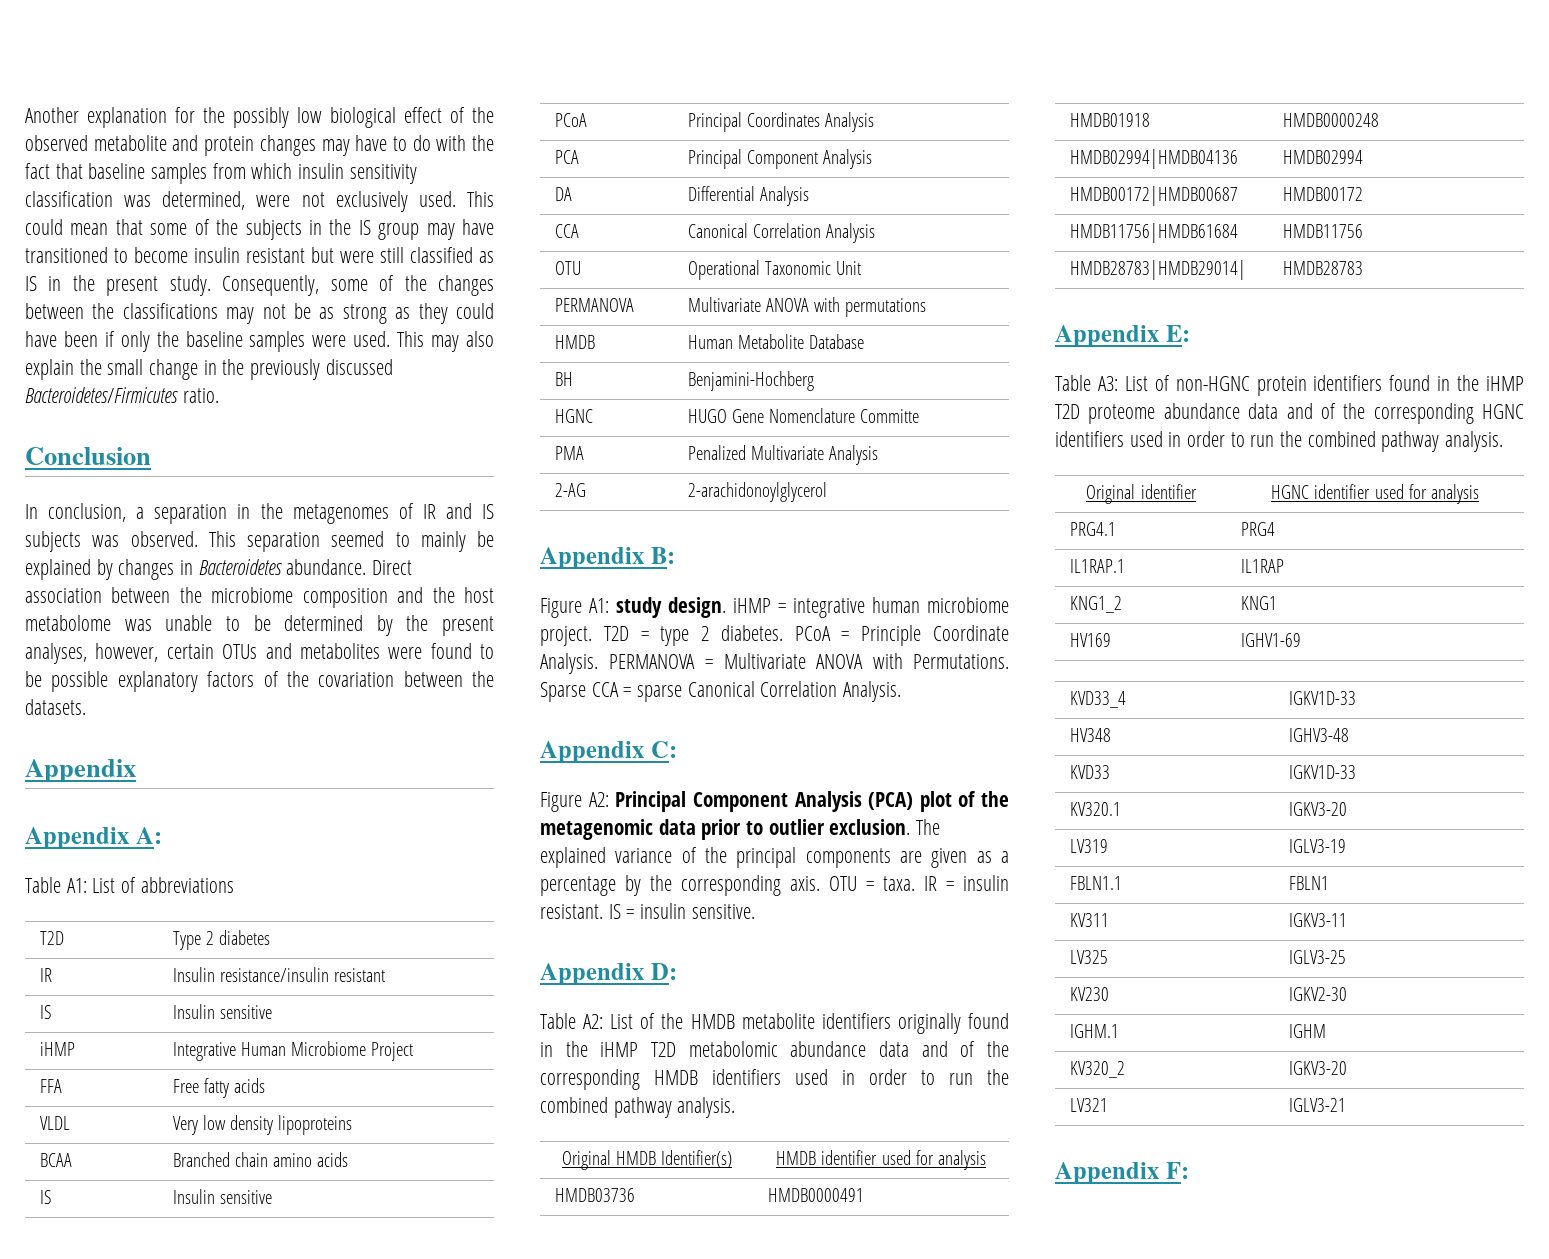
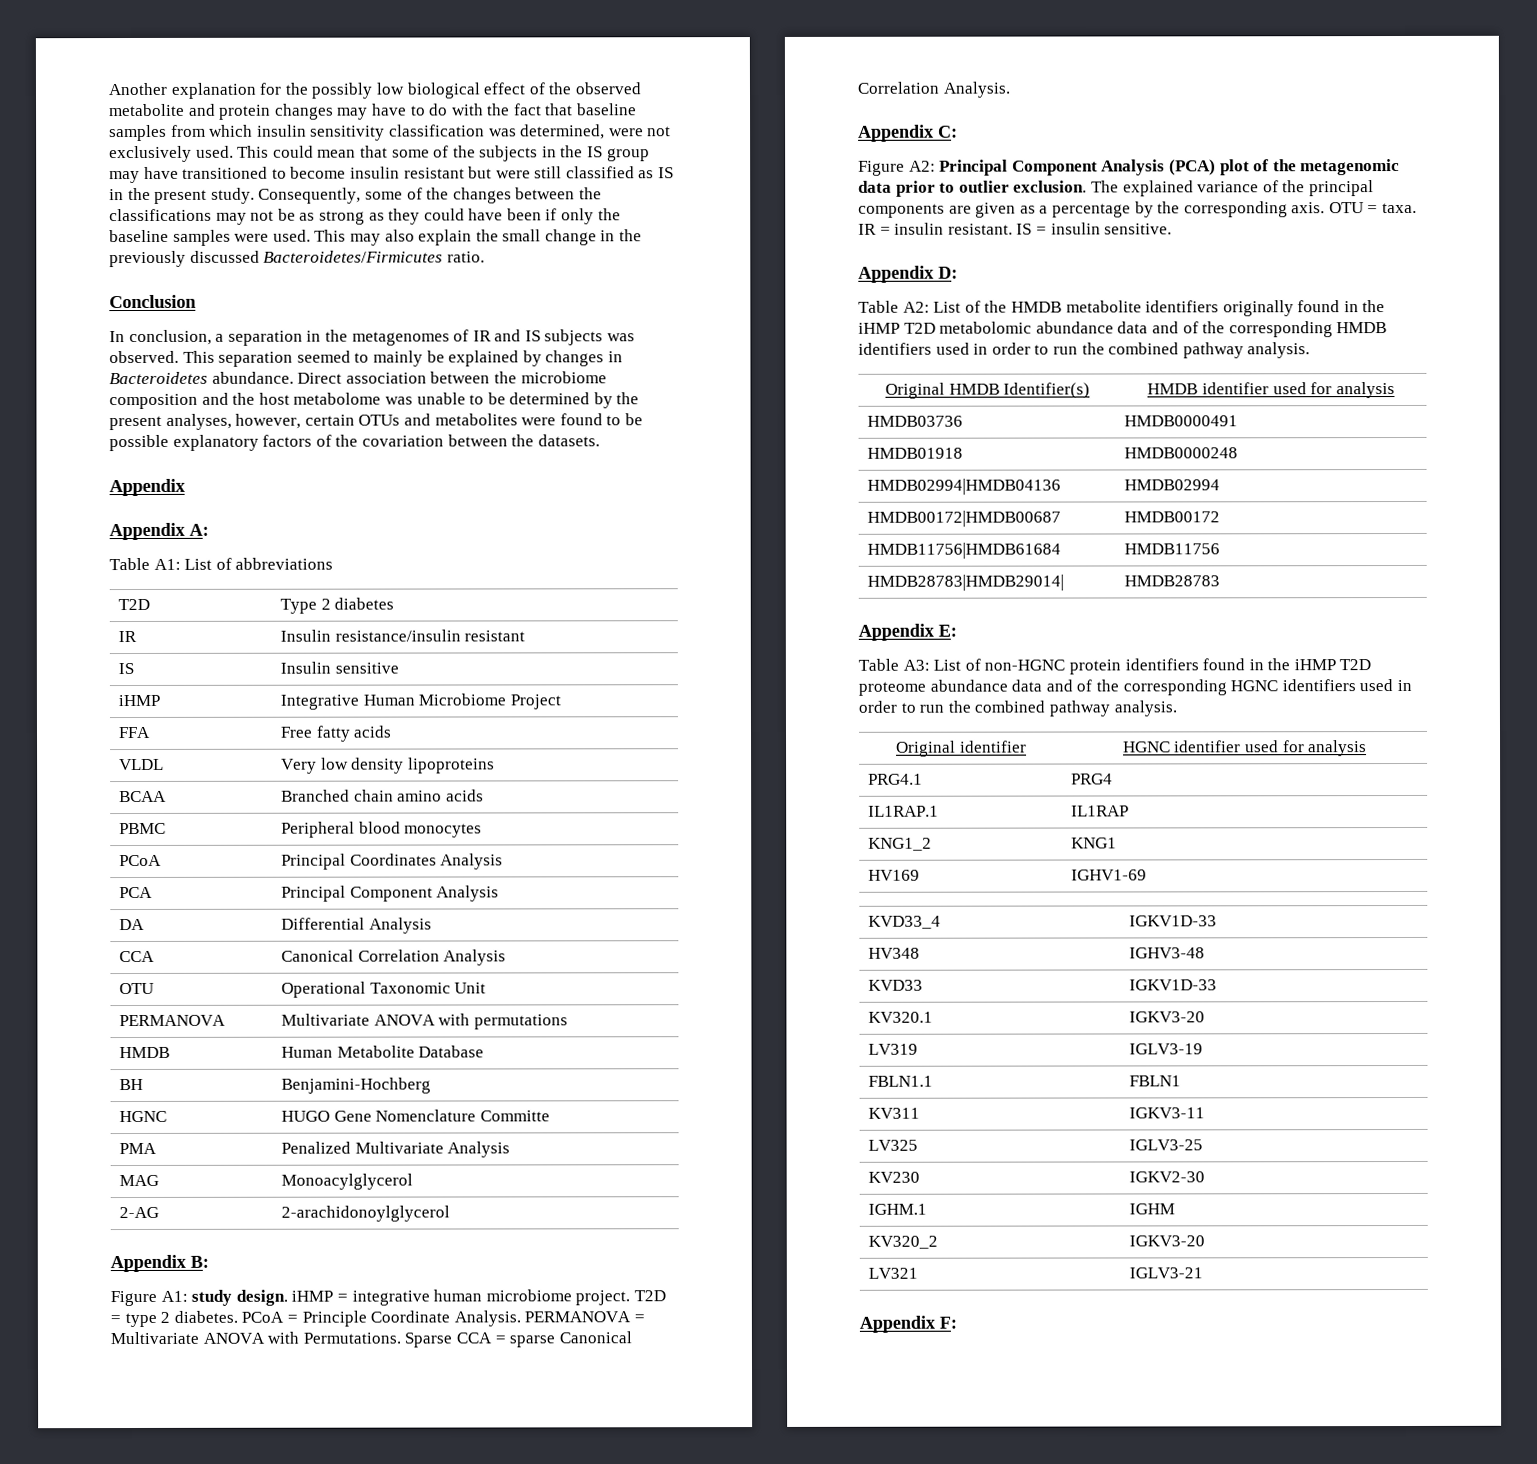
  BCAA | Branched chain amino acids
- IS | Insulin sensitive
+ PBMC | Peripheral blood monocytes
+ MAG | Monoacylglycerol

